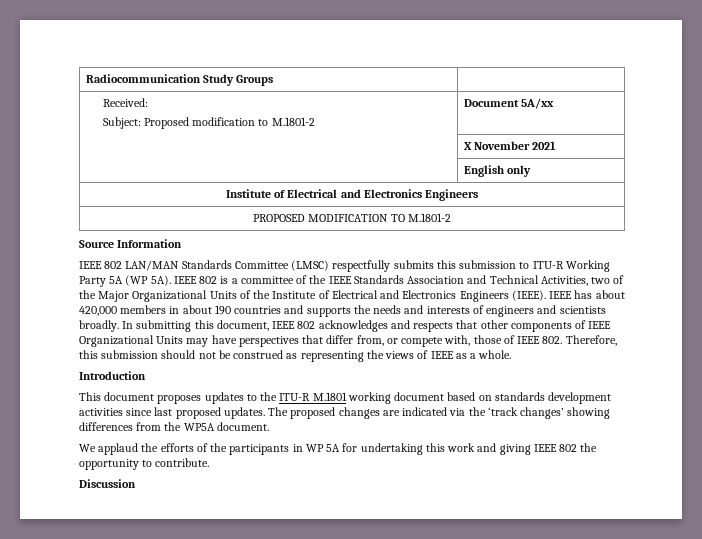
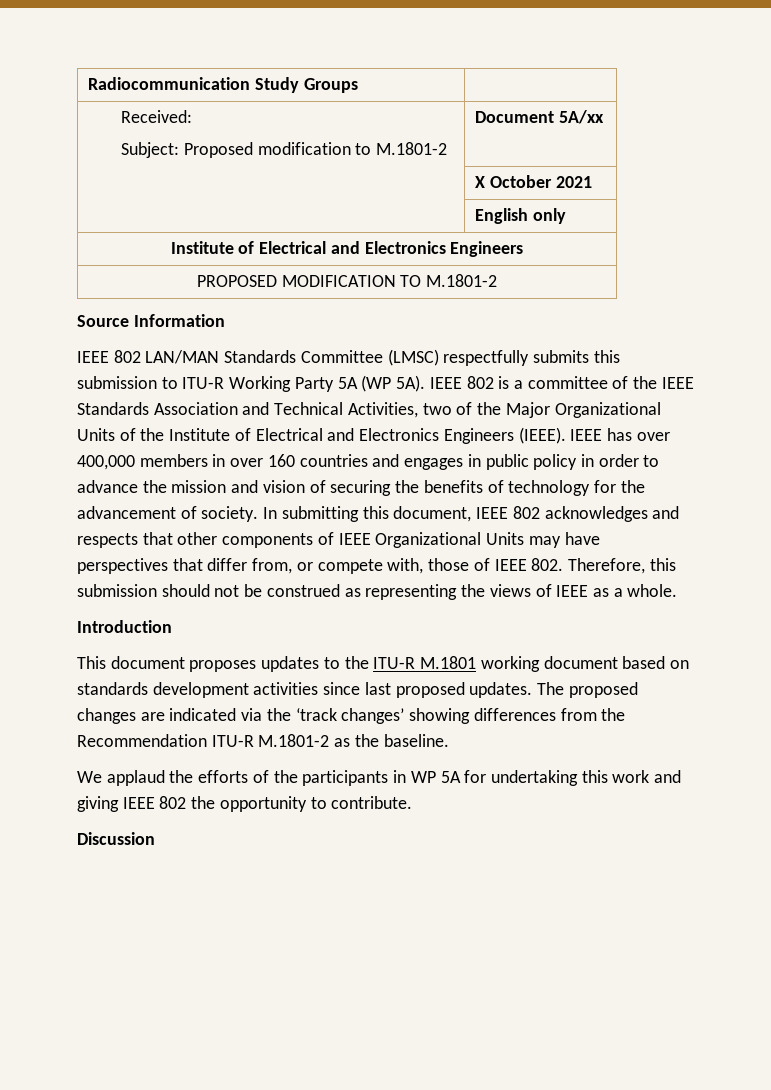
- | X November 2021
+ | X October 2021
- IEEE has about 420,000 members in about 190 countries and supports the needs and interests of engineers and scientists broadly.
+ IEEE has over 400,000 members in over 160 countries and engages in public policy in order to advance the mission and vision of securing the benefits of technology for the advancement of society.
- The proposed changes are indicated via the ‘track changes’ showing differences from the WP5A document.
+ The proposed changes are indicated via the ‘track changes’ showing differences from the Recommendation ITU-R M.1801-2 as the baseline.

